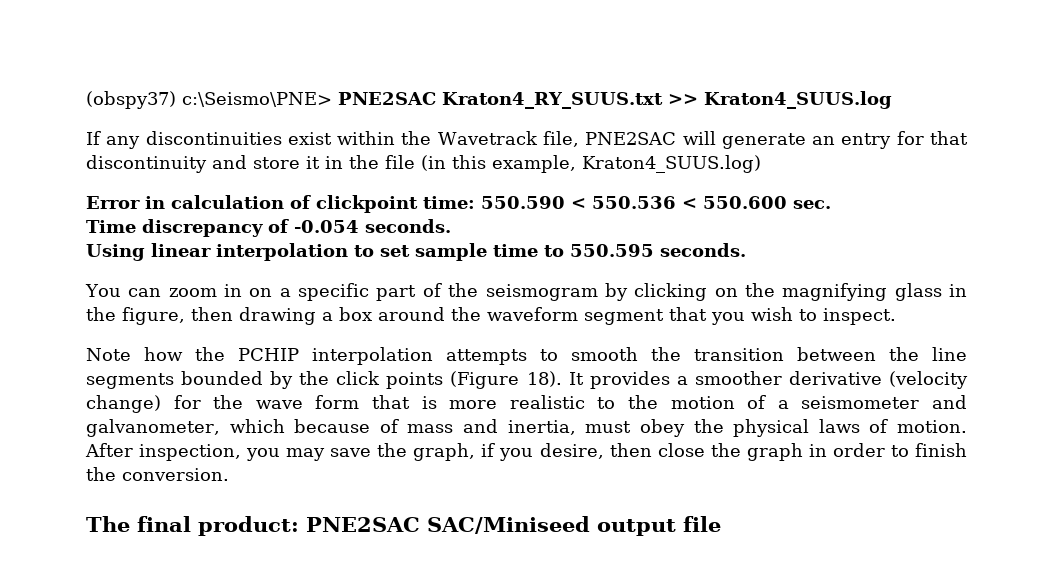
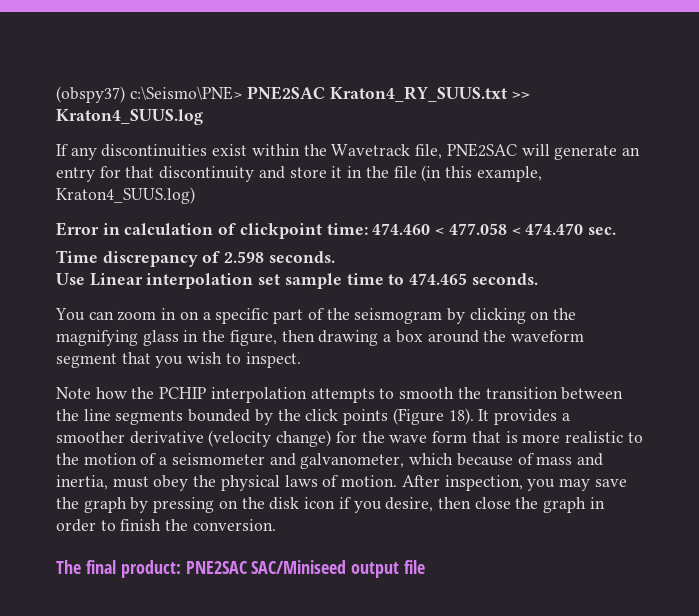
- Error in calculation of clickpoint time: 550.590 < 550.536 < 550.600 sec.
+ Error in calculation of clickpoint time: 474.460 < 477.058 < 474.470 sec.
- Time discrepancy of -0.054 seconds.
- Using linear interpolation to set sample time to 550.595 seconds.
+ Time discrepancy of 2.598 seconds.
+ Use Linear interpolation set sample time to 474.465 seconds.
- After inspection, you may save the graph, if you desire, then close the graph in order to finish the conversion.
+ After inspection, you may save the graph by pressing on the disk icon if you desire, then close the graph in order to finish the conversion.

